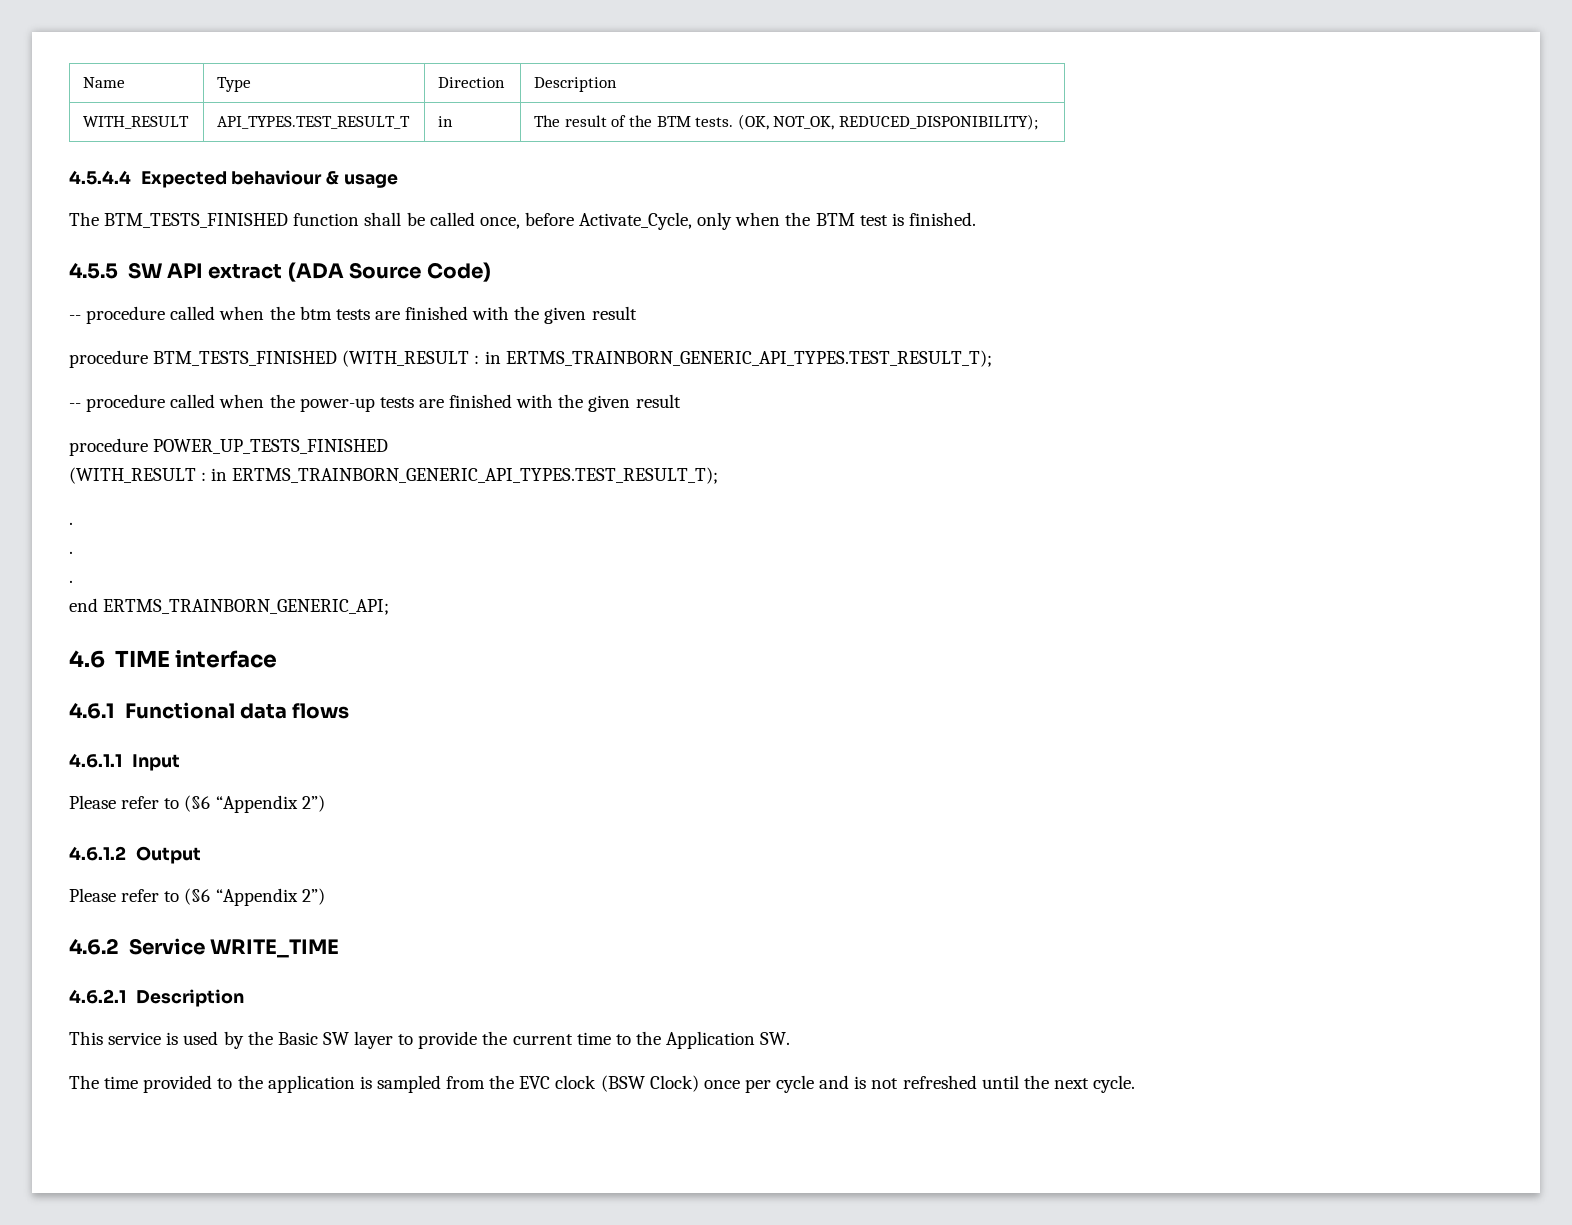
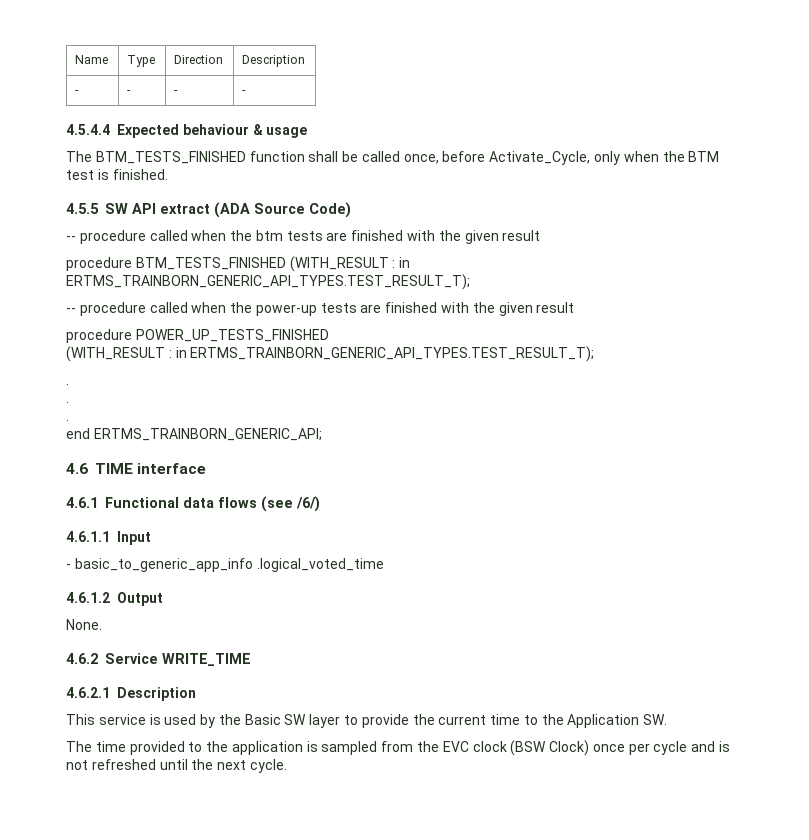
- WITH_RESULT | API_TYPES.TEST_RESULT_T | in | The result of the BTM tests. (OK, NOT_OK, REDUCED_DISPONIBILITY);
+ - | - | - | -
- 4.6.1 Functional data flows
+ 4.6.1 Functional data flows (see /6/)
  4.6.1.1 Input
- Please refer to (§6 “Appendix 2”)
+ - basic_to_generic_app_info .logical_voted_time
  4.6.1.2 Output
- Please refer to (§6 “Appendix 2”)
+ None.

